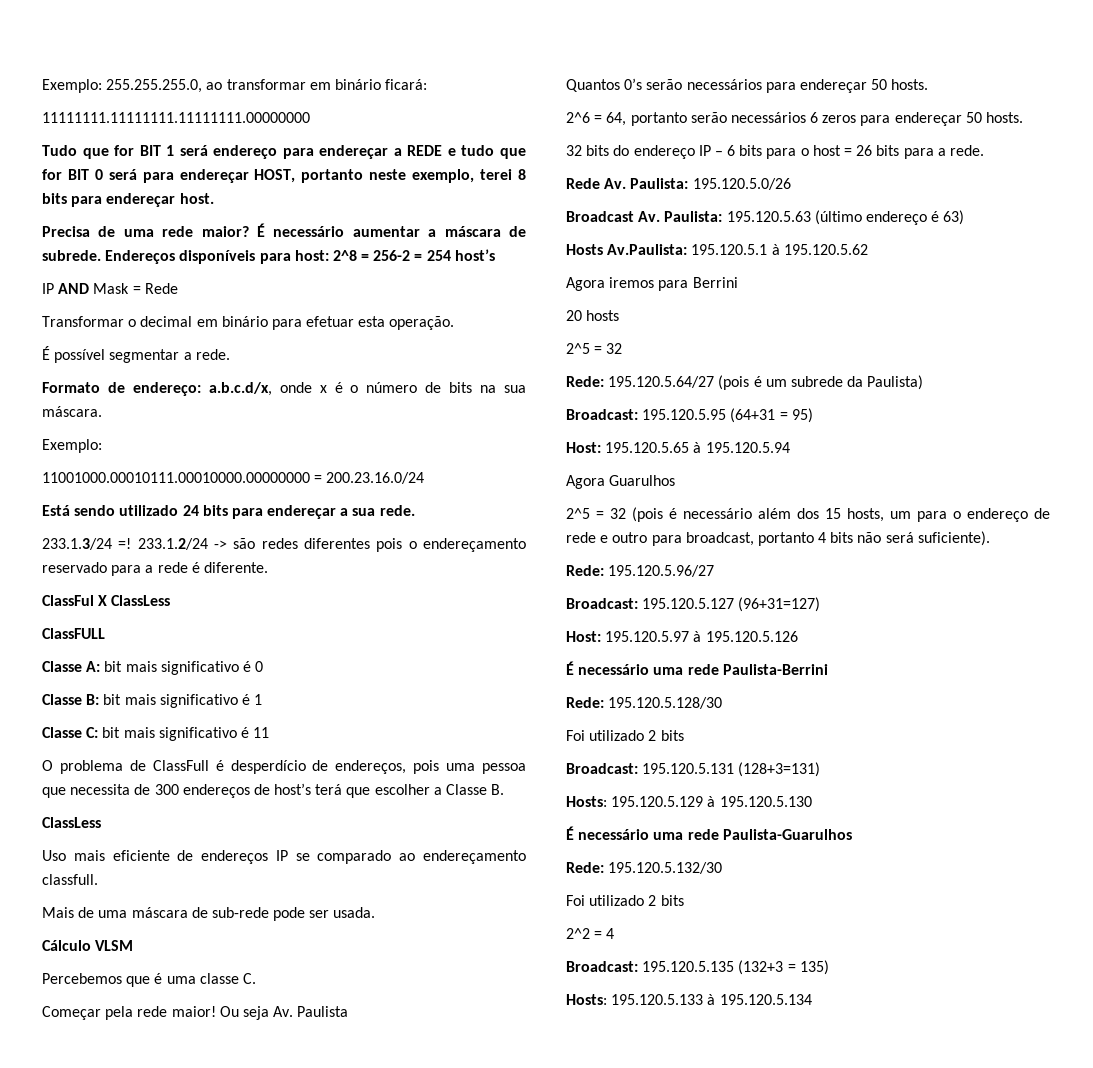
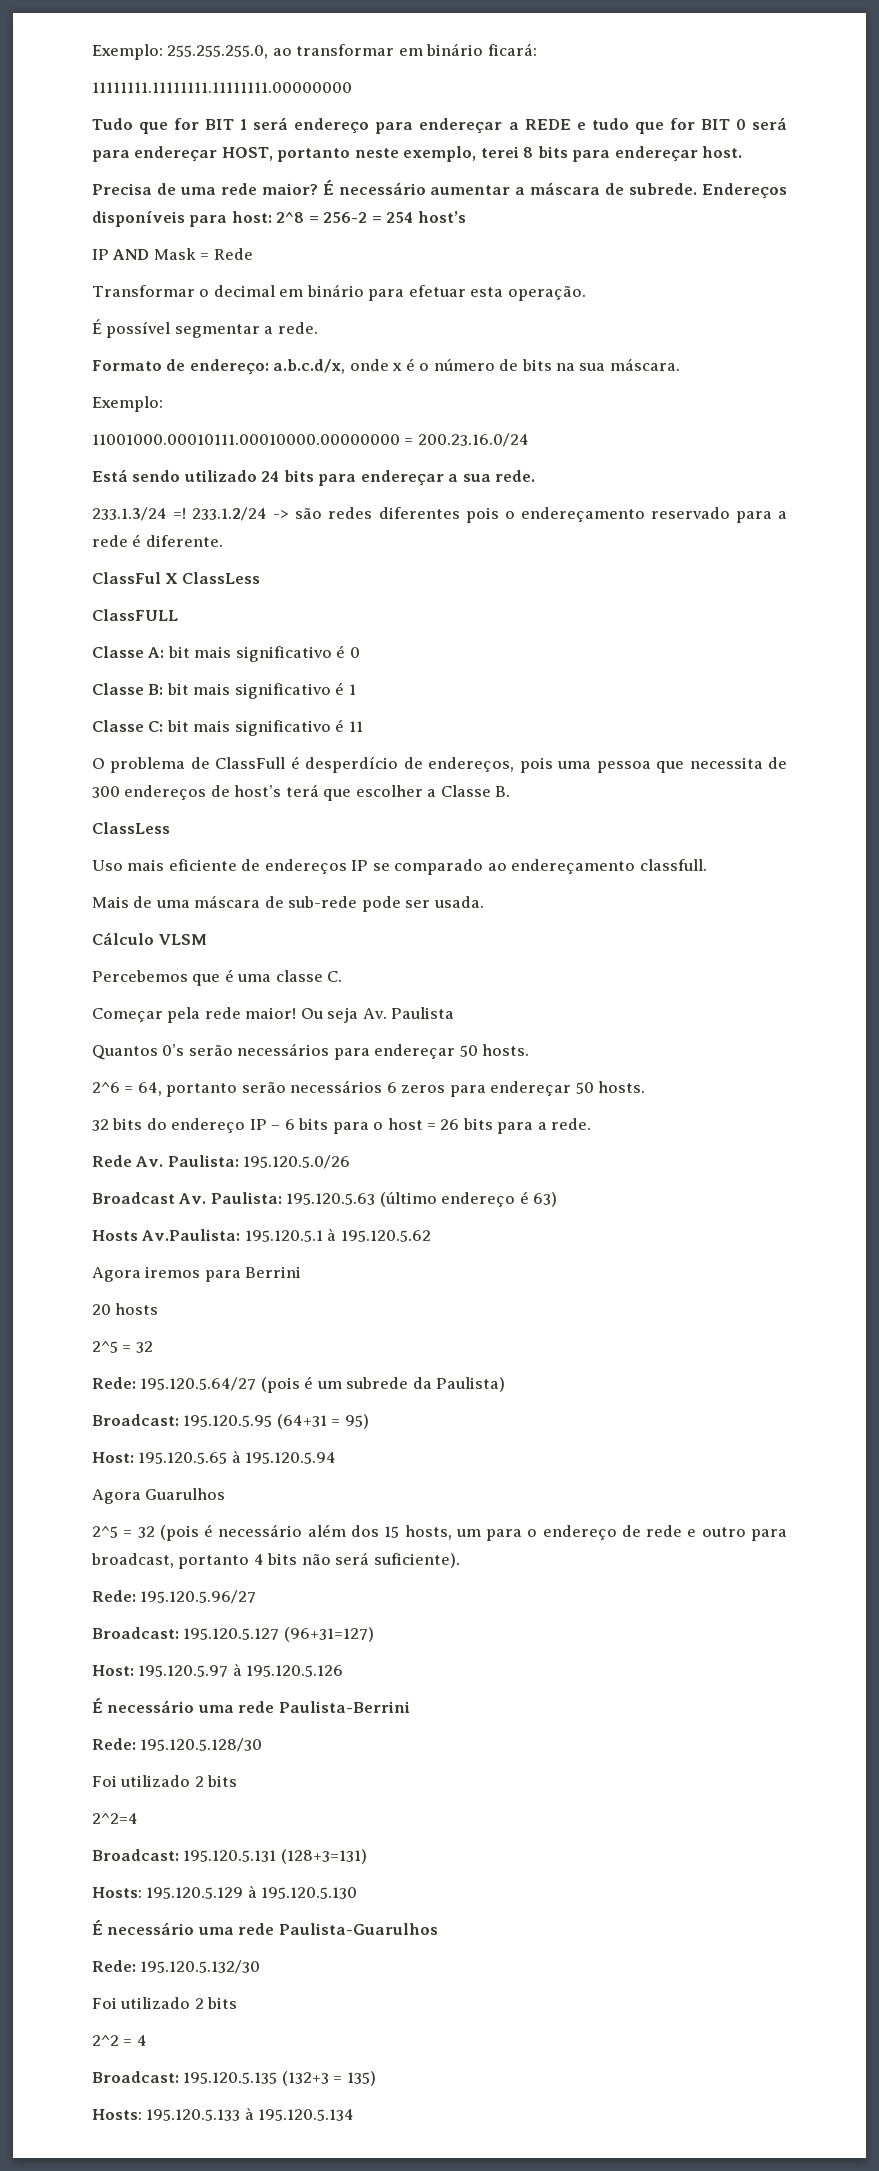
+ 2^2=4

